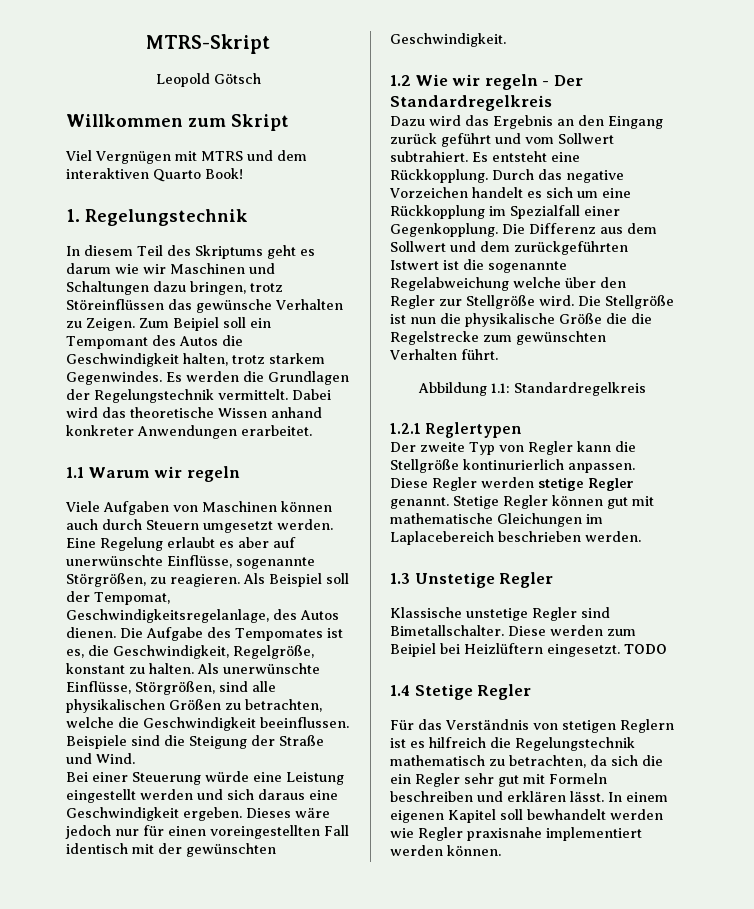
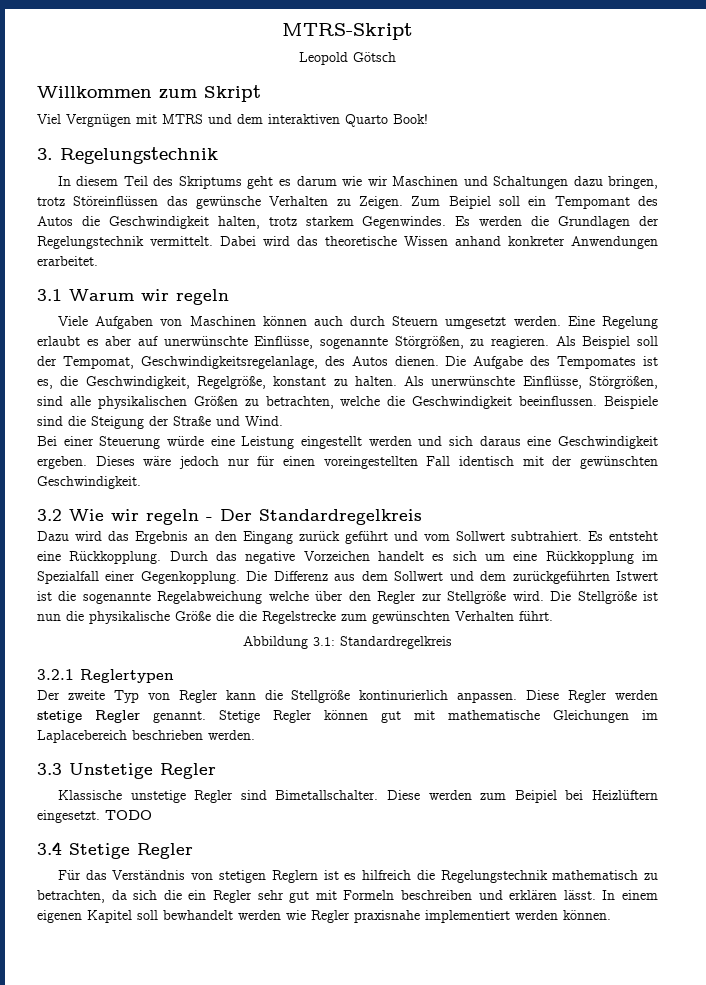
- 1. Regelungstechnik
+ 3. Regelungstechnik
- 1.1 Warum wir regeln
+ 3.1 Warum wir regeln
- 1.2 Wie wir regeln - Der Standardregelkreis
+ 3.2 Wie wir regeln - Der Standardregelkreis
- Abbildung 1.1: Standardregelkreis
- 1.2.1 Reglertypen
+ Abbildung 3.1: Standardregelkreis
+ 3.2.1 Reglertypen
- 1.3 Unstetige Regler
+ 3.3 Unstetige Regler
- 1.4 Stetige Regler
+ 3.4 Stetige Regler

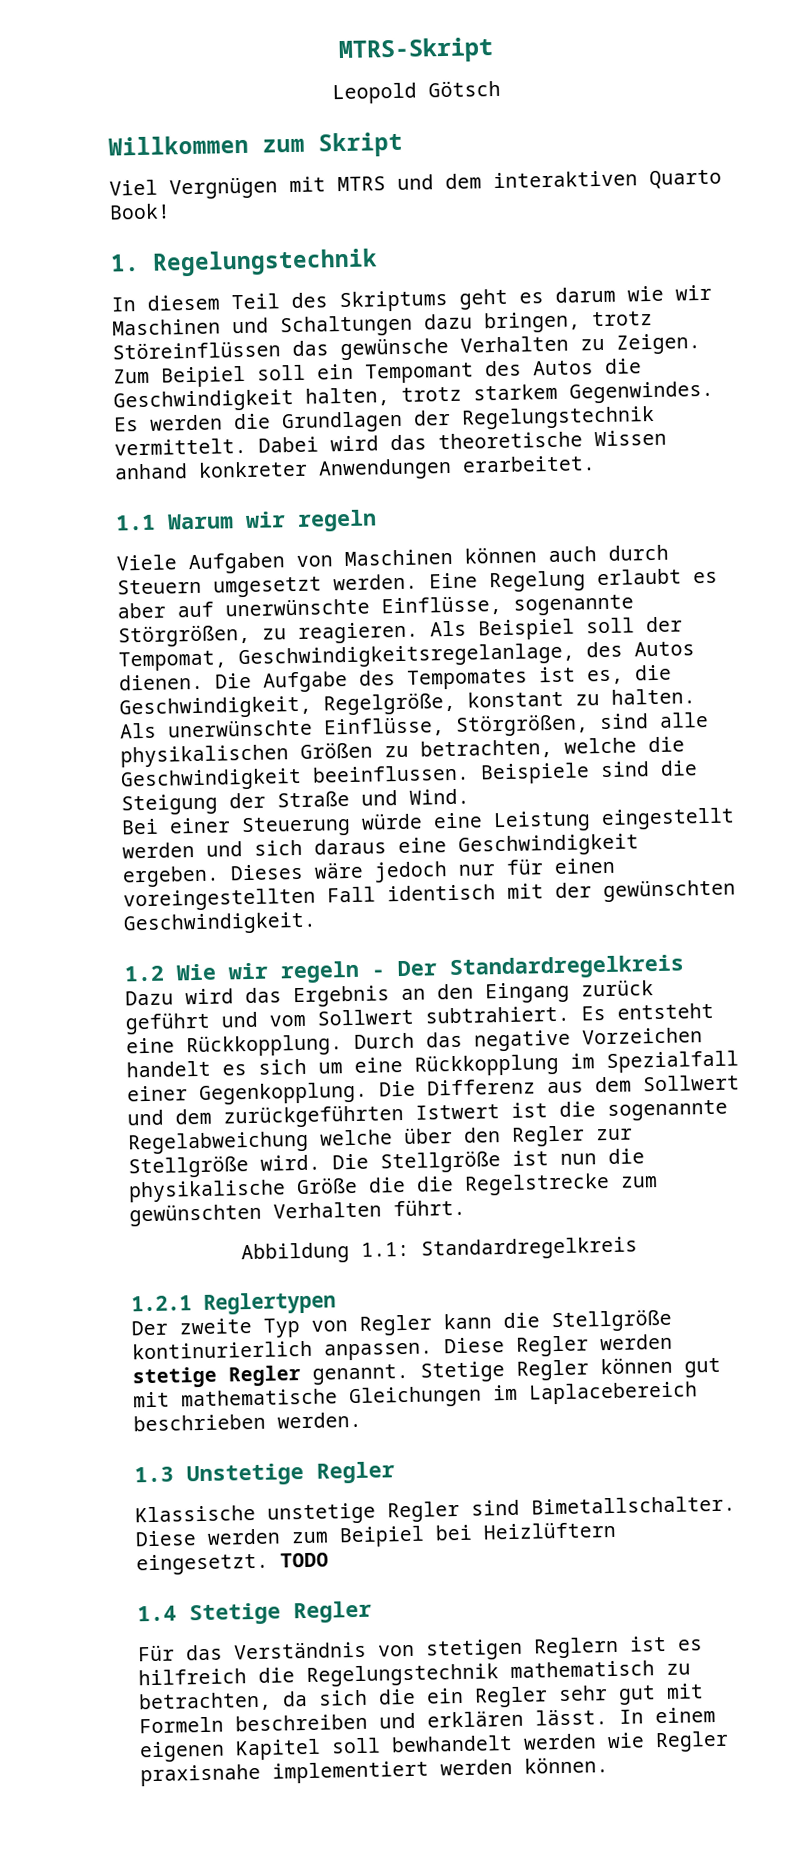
- 3. Regelungstechnik
+ 1. Regelungstechnik
- 3.1 Warum wir regeln
+ 1.1 Warum wir regeln
- 3.2 Wie wir regeln - Der Standardregelkreis
+ 1.2 Wie wir regeln - Der Standardregelkreis
- Abbildung 3.1: Standardregelkreis
- 3.2.1 Reglertypen
+ Abbildung 1.1: Standardregelkreis
+ 1.2.1 Reglertypen
- 3.3 Unstetige Regler
+ 1.3 Unstetige Regler
- 3.4 Stetige Regler
+ 1.4 Stetige Regler

